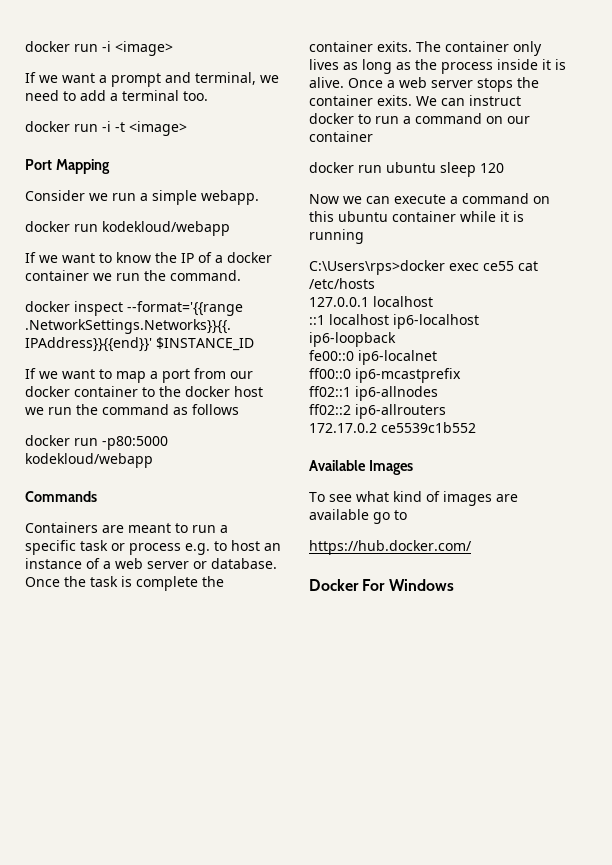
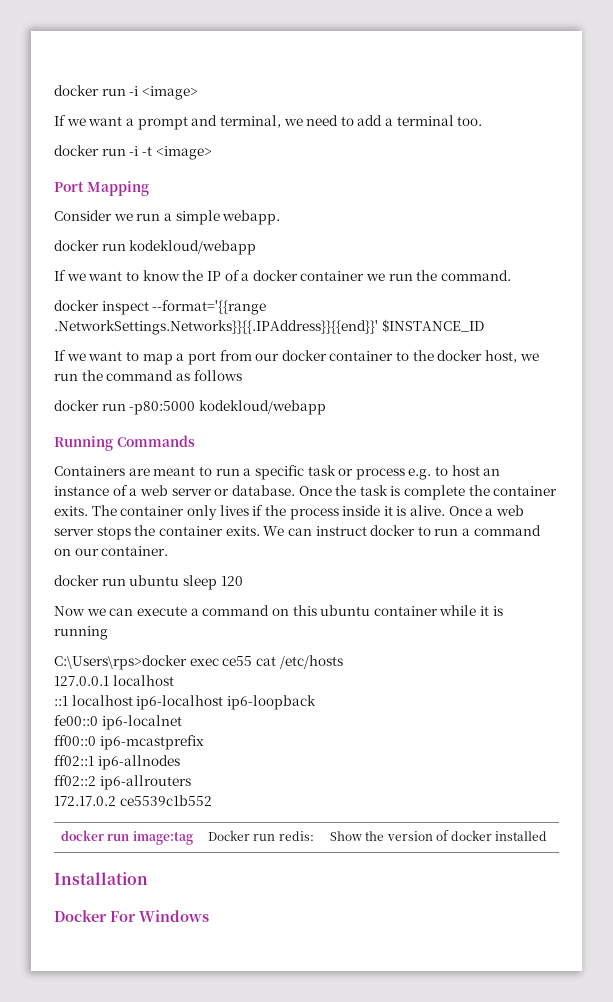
- If we want to map a port from our docker container to the docker host we run the command as follows
+ If we want to map a port from our docker container to the docker host, we run the command as follows
- Commands
+ Running Commands
- The container only lives as long as the process inside it is alive.
+ The container only lives if the process inside it is alive.
- We can instruct docker to run a command on our container
+ We can instruct docker to run a command on our container.
- Available Images
- To see what kind of images are available go to
- https://hub.docker.com/
+ docker run image:tag | Docker run redis: | Show the version of docker installed
+ Installation

